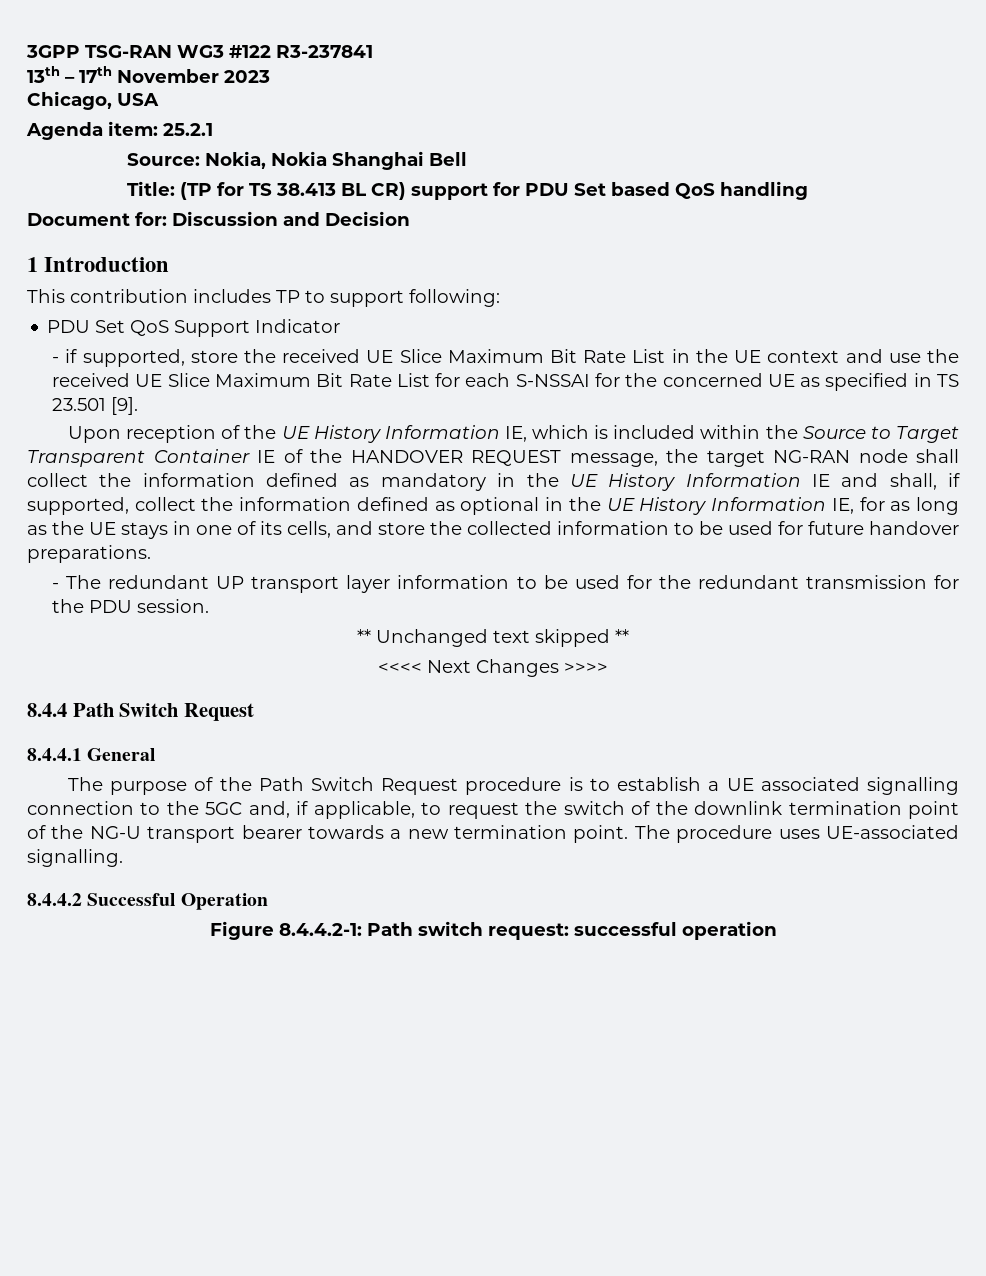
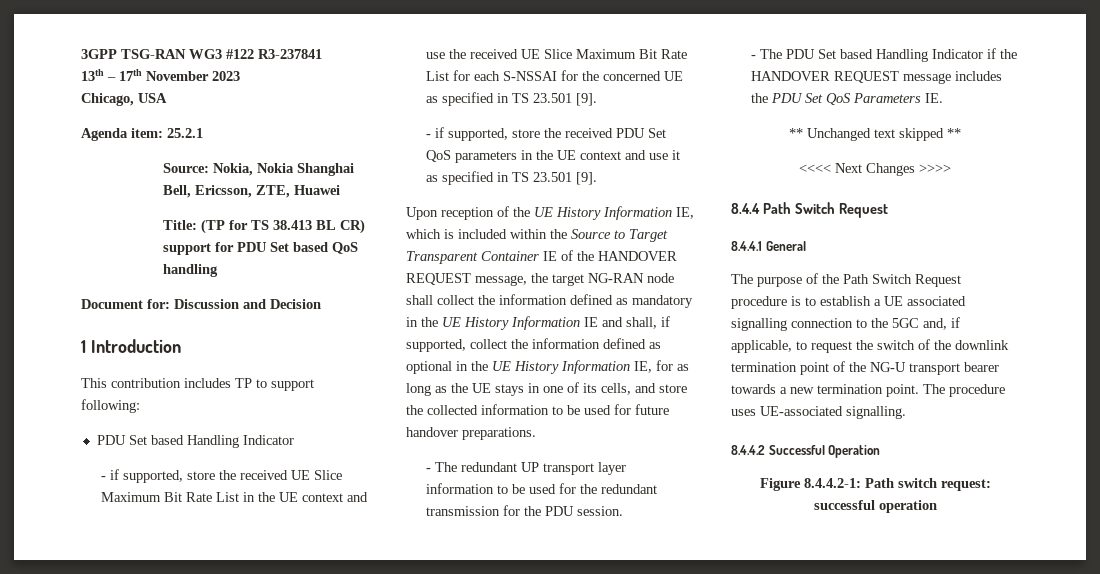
- Source: Nokia, Nokia Shanghai Bell
+ Source: Nokia, Nokia Shanghai Bell, Ericsson, ZTE, Huawei
  This contribution includes TP to support following:
- PDU Set QoS Support Indicator
+ PDU Set based Handling Indicator
+ - if supported, store the received PDU Set QoS parameters in the UE context and use it as specified in TS 23.501 [9].
+ - The PDU Set based Handling Indicator if the HANDOVER REQUEST message includes the PDU Set QoS Parameters IE.

